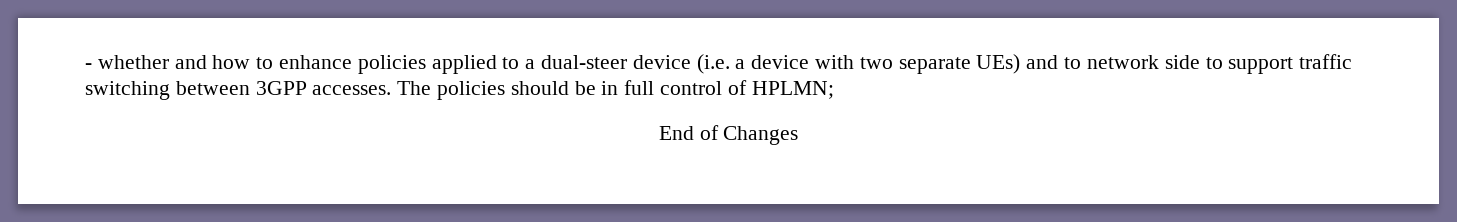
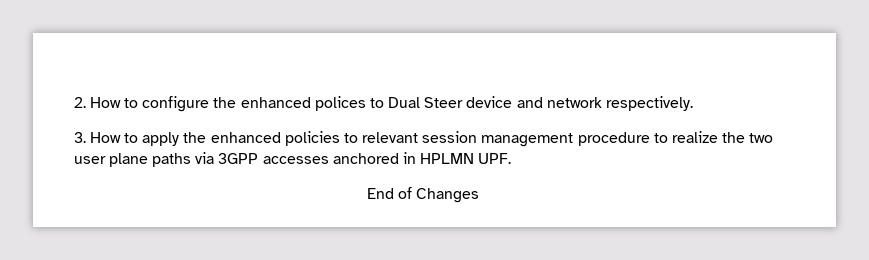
- - whether and how to enhance policies applied to a dual-steer device (i.e. a device with two separate UEs) and to network side to support traffic switching between 3GPP accesses. The policies should be in full control of HPLMN;
+ 2. How to configure the enhanced polices to Dual Steer device and network respectively.
+ 3. How to apply the enhanced policies to relevant session management procedure to realize the two user plane paths via 3GPP accesses anchored in HPLMN UPF.

